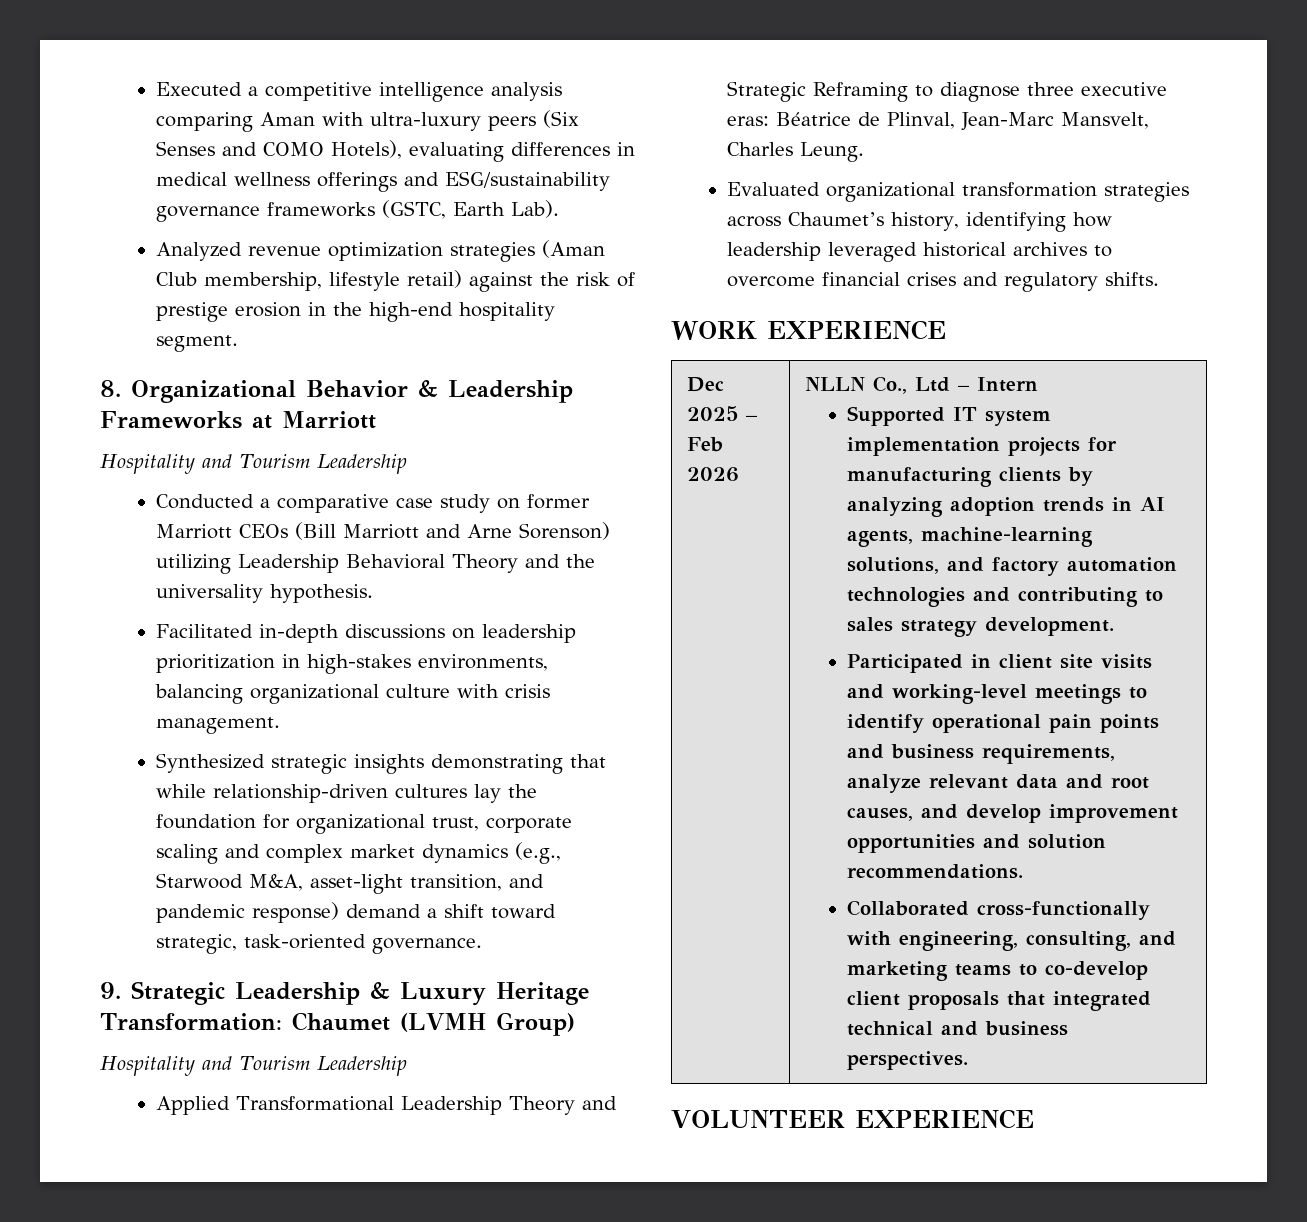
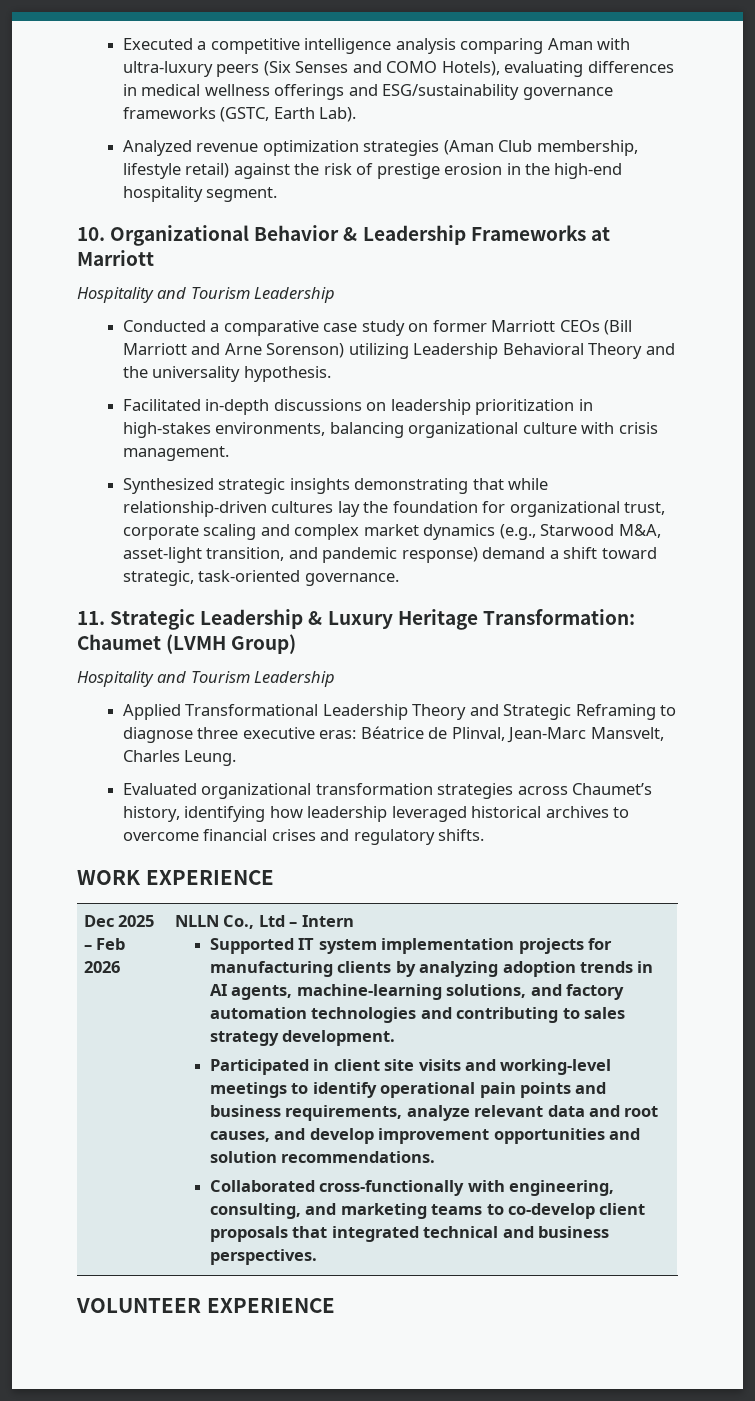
- 8. Organizational Behavior & Leadership Frameworks at Marriott
+ 10. Organizational Behavior & Leadership Frameworks at Marriott
- 9. Strategic Leadership & Luxury Heritage Transformation: Chaumet (LVMH Group)
+ 11. Strategic Leadership & Luxury Heritage Transformation: Chaumet (LVMH Group)

